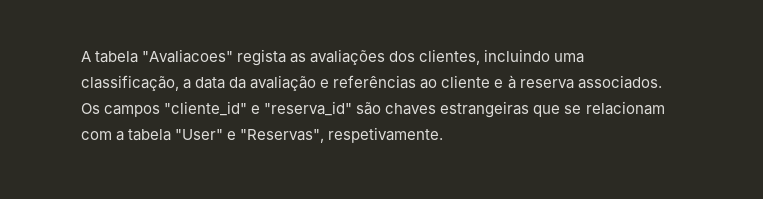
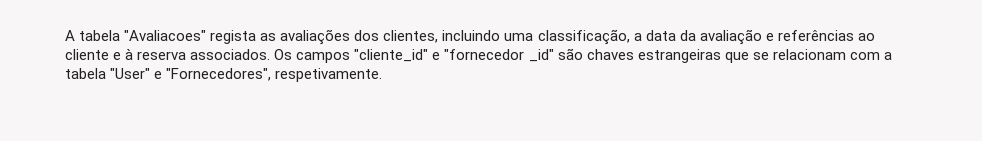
- Os campos "cliente_id" e "reserva_id" são chaves estrangeiras que se relacionam com a tabela "User" e "Reservas", respetivamente.
+ Os campos "cliente_id" e "fornecedor _id" são chaves estrangeiras que se relacionam com a tabela "User" e "Fornecedores", respetivamente.

